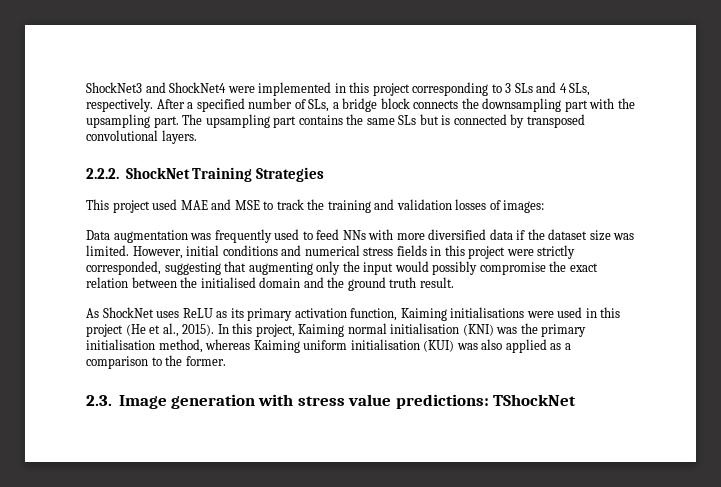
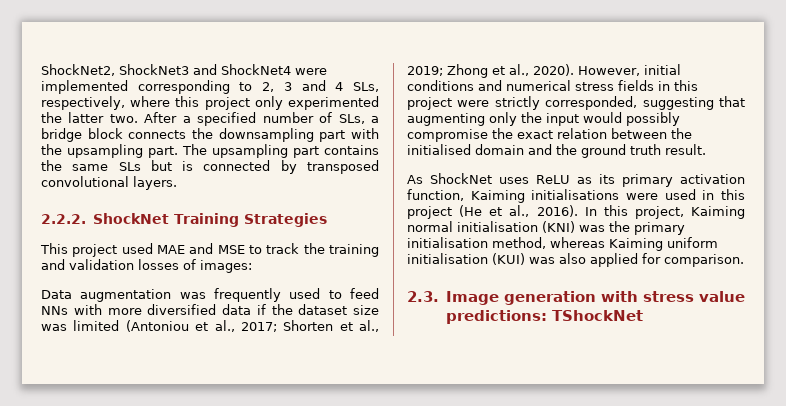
- ShockNet3 and ShockNet4 were implemented in this project corresponding to 3 SLs and 4 SLs, respectively.
+ ShockNet2, ShockNet3 and ShockNet4 were implemented corresponding to 2, 3 and 4 SLs, respectively, where this project only experimented the latter two.
- Data augmentation was frequently used to feed NNs with more diversified data if the dataset size was limited.
+ Data augmentation was frequently used to feed NNs with more diversified data if the dataset size was limited (Antoniou et al., 2017; Shorten et al., 2019; Zhong et al., 2020).
- As ShockNet uses ReLU as its primary activation function, Kaiming initialisations were used in this project (He et al., 2015).
+ As ShockNet uses ReLU as its primary activation function, Kaiming initialisations were used in this project (He et al., 2016).
- In this project, Kaiming normal initialisation (KNI) was the primary initialisation method, whereas Kaiming uniform initialisation (KUI) was also applied as a comparison to the former.
+ In this project, Kaiming normal initialisation (KNI) was the primary initialisation method, whereas Kaiming uniform initialisation (KUI) was also applied for comparison.

